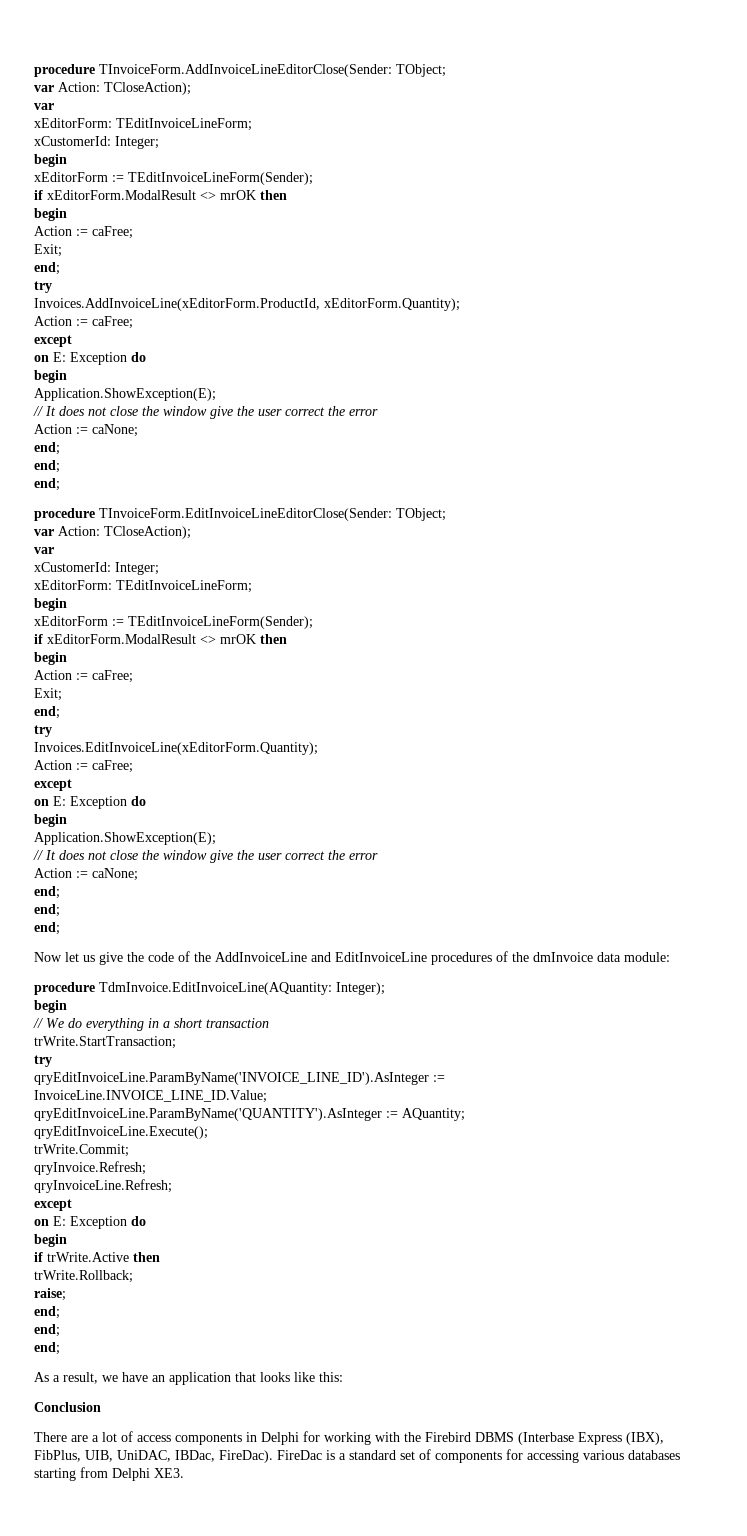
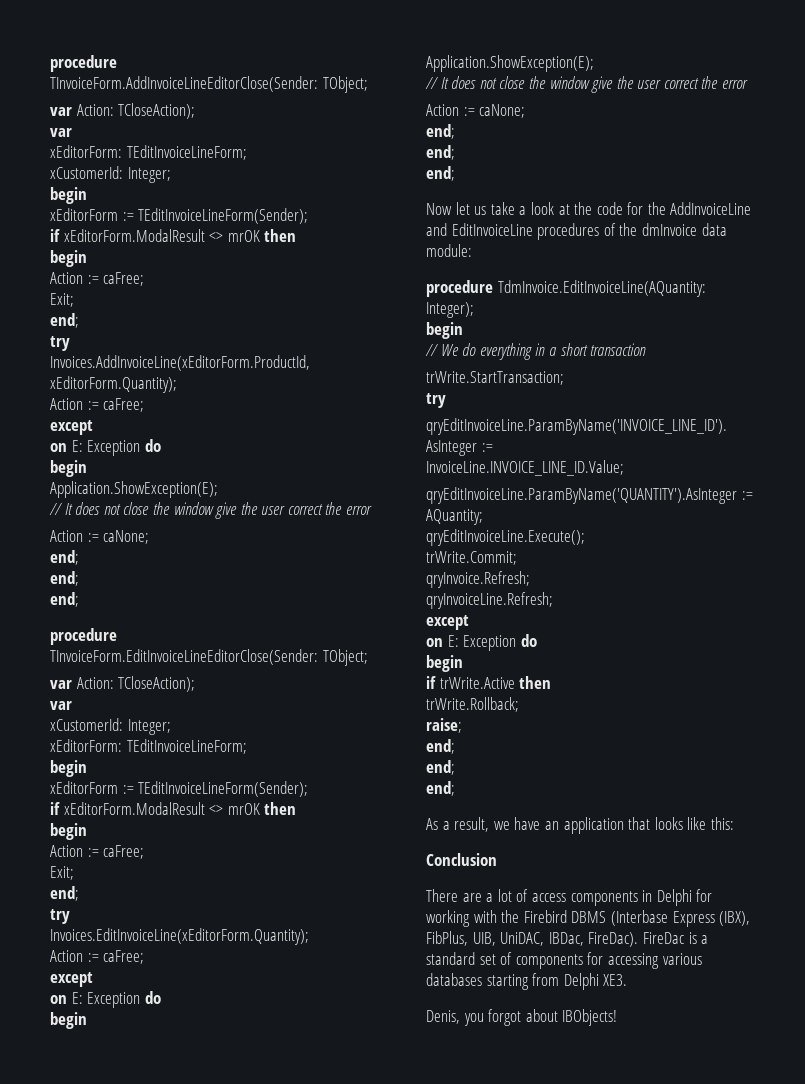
- Now let us give the code of the AddInvoiceLine and EditInvoiceLine procedures of the dmInvoice data module:
+ Now let us take a look at the code for the AddInvoiceLine and EditInvoiceLine procedures of the dmInvoice data module:
+ Denis, you forgot about IBObjects!

